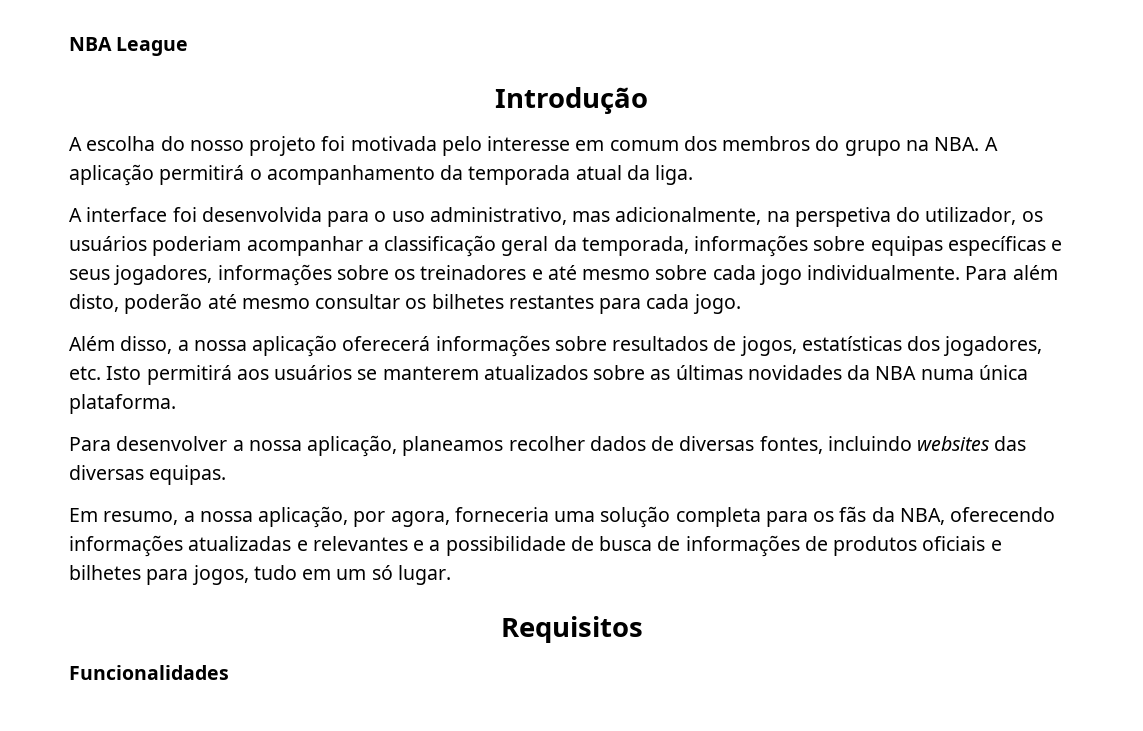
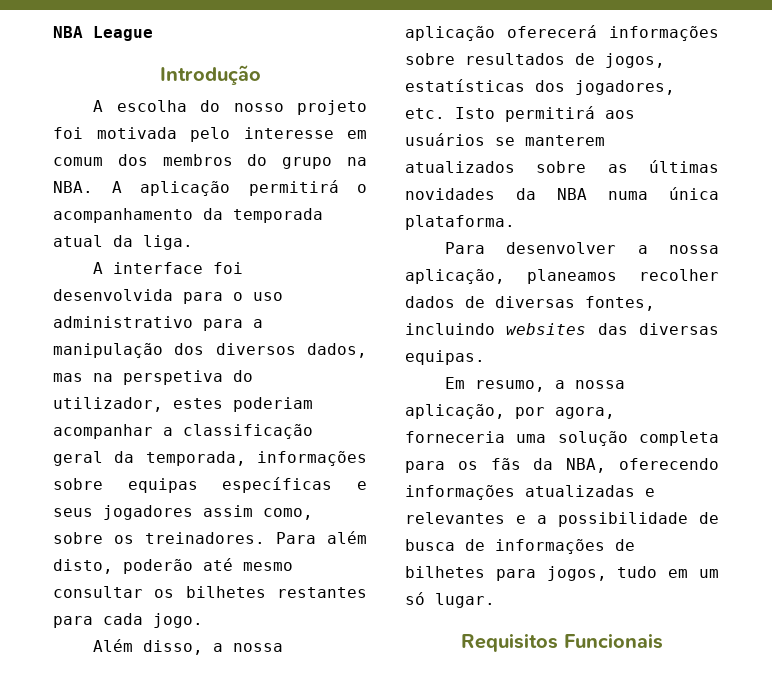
- A interface foi desenvolvida para o uso administrativo, mas adicionalmente, na perspetiva do utilizador, os usuários poderiam acompanhar a classificação geral da temporada, informações sobre equipas específicas e seus jogadores, informações sobre os treinadores e até mesmo sobre cada jogo individualmente.
+ A interface foi desenvolvida para o uso administrativo para a manipulação dos diversos dados, mas na perspetiva do utilizador, estes poderiam acompanhar a classificação geral da temporada, informações sobre equipas específicas e seus jogadores assim como, sobre os treinadores.
- Em resumo, a nossa aplicação, por agora, forneceria uma solução completa para os fãs da NBA, oferecendo informações atualizadas e relevantes e a possibilidade de busca de informações de produtos oficiais e bilhetes para jogos, tudo em um só lugar.
+ Em resumo, a nossa aplicação, por agora, forneceria uma solução completa para os fãs da NBA, oferecendo informações atualizadas e relevantes e a possibilidade de busca de informações de bilhetes para jogos, tudo em um só lugar.
- Requisitos
- Funcionalidades
+ Requisitos Funcionais

